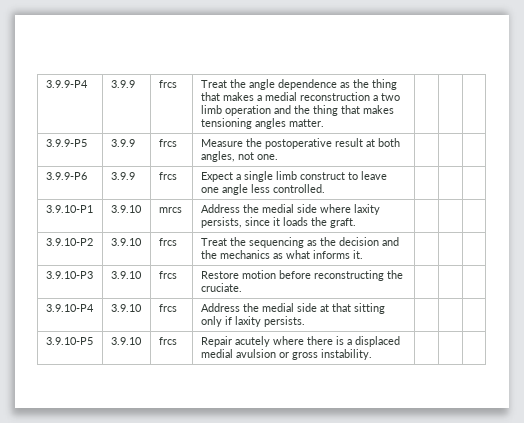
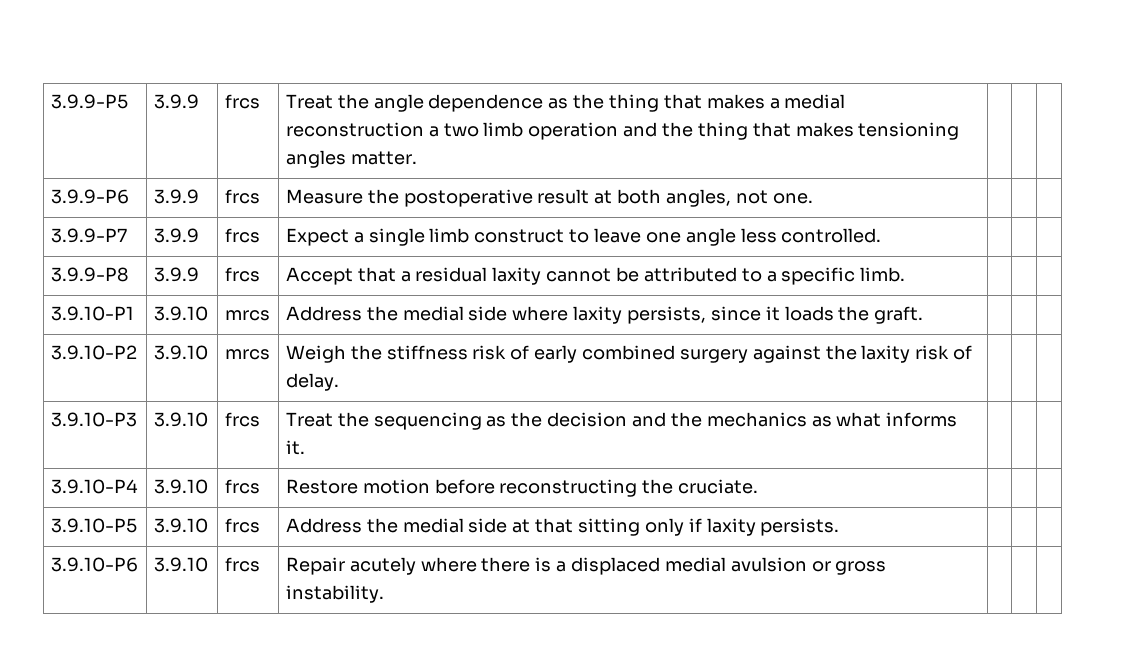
- 3.9.9-P4 | 3.9.9 | frcs | Treat the angle dependence as the thing that makes a medial reconstruction a two limb operation and the thing that makes tensioning angles matter. | | |
+ 3.9.9-P5 | 3.9.9 | frcs | Treat the angle dependence as the thing that makes a medial reconstruction a two limb operation and the thing that makes tensioning angles matter. | | |
- 3.9.9-P5 | 3.9.9 | frcs | Measure the postoperative result at both angles, not one. | | |
+ 3.9.9-P6 | 3.9.9 | frcs | Measure the postoperative result at both angles, not one. | | |
- 3.9.9-P6 | 3.9.9 | frcs | Expect a single limb construct to leave one angle less controlled. | | |
+ 3.9.9-P7 | 3.9.9 | frcs | Expect a single limb construct to leave one angle less controlled. | | |
+ 3.9.9-P8 | 3.9.9 | frcs | Accept that a residual laxity cannot be attributed to a specific limb. | | |
- 3.9.10-P2 | 3.9.10 | frcs | Treat the sequencing as the decision and the mechanics as what informs it. | | |
+ 3.9.10-P2 | 3.9.10 | mrcs | Weigh the stiffness risk of early combined surgery against the laxity risk of delay. | | |
+ 3.9.10-P3 | 3.9.10 | frcs | Treat the sequencing as the decision and the mechanics as what informs it. | | |
- 3.9.10-P3 | 3.9.10 | frcs | Restore motion before reconstructing the cruciate. | | |
+ 3.9.10-P4 | 3.9.10 | frcs | Restore motion before reconstructing the cruciate. | | |
- 3.9.10-P4 | 3.9.10 | frcs | Address the medial side at that sitting only if laxity persists. | | |
+ 3.9.10-P5 | 3.9.10 | frcs | Address the medial side at that sitting only if laxity persists. | | |
- 3.9.10-P5 | 3.9.10 | frcs | Repair acutely where there is a displaced medial avulsion or gross instability. | | |
+ 3.9.10-P6 | 3.9.10 | frcs | Repair acutely where there is a displaced medial avulsion or gross instability. | | |

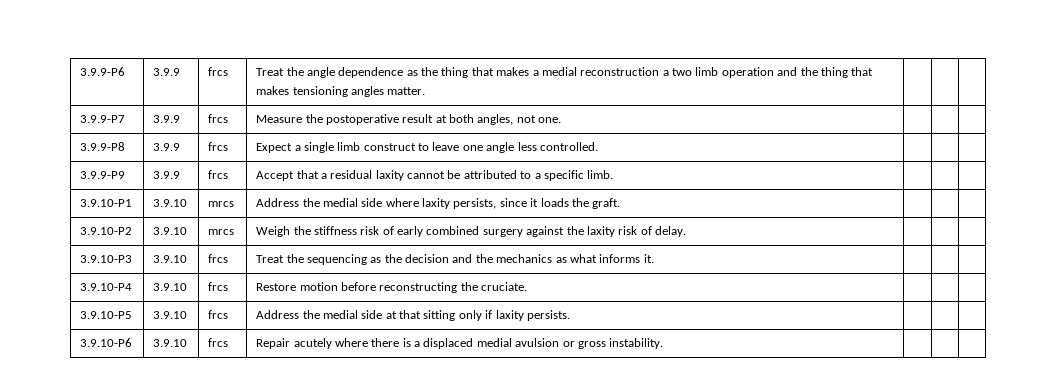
- 3.9.9-P5 | 3.9.9 | frcs | Treat the angle dependence as the thing that makes a medial reconstruction a two limb operation and the thing that makes tensioning angles matter. | | |
+ 3.9.9-P6 | 3.9.9 | frcs | Treat the angle dependence as the thing that makes a medial reconstruction a two limb operation and the thing that makes tensioning angles matter. | | |
- 3.9.9-P6 | 3.9.9 | frcs | Measure the postoperative result at both angles, not one. | | |
+ 3.9.9-P7 | 3.9.9 | frcs | Measure the postoperative result at both angles, not one. | | |
- 3.9.9-P7 | 3.9.9 | frcs | Expect a single limb construct to leave one angle less controlled. | | |
+ 3.9.9-P8 | 3.9.9 | frcs | Expect a single limb construct to leave one angle less controlled. | | |
- 3.9.9-P8 | 3.9.9 | frcs | Accept that a residual laxity cannot be attributed to a specific limb. | | |
+ 3.9.9-P9 | 3.9.9 | frcs | Accept that a residual laxity cannot be attributed to a specific limb. | | |

